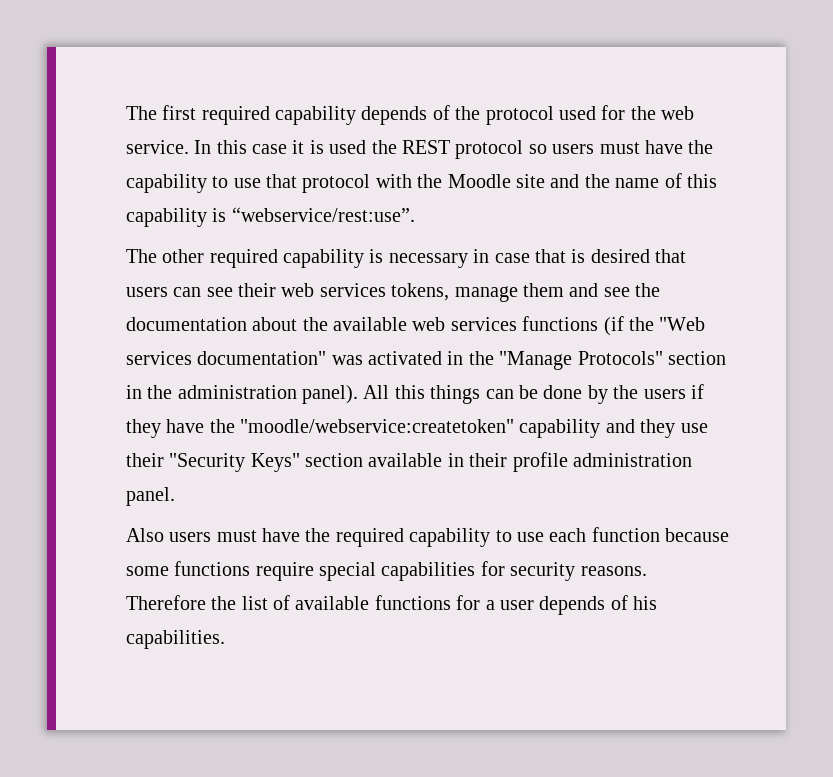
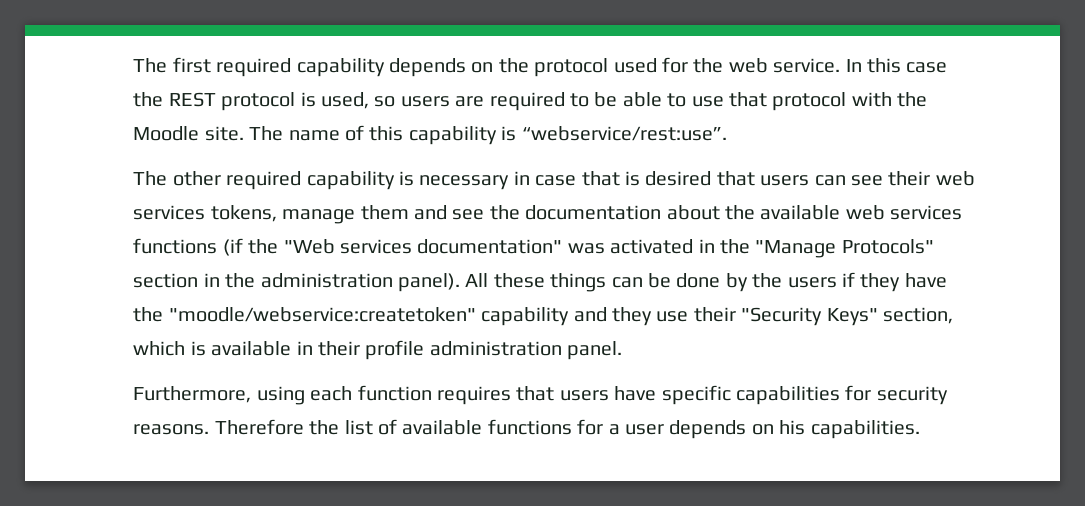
- The first required capability depends of the protocol used for the web service.
+ The first required capability depends on the protocol used for the web service.
- In this case it is used the REST protocol so users must have the capability to use that protocol with the Moodle site and the name of this capability is “webservice/rest:use”.
+ In this case the REST protocol is used, so users are required to be able to use that protocol with the Moodle site. The name of this capability is “webservice/rest:use”.
- All this things can be done by the users if they have the "moodle/webservice:createtoken" capability and they use their "Security Keys" section available in their profile administration panel.
+ All these things can be done by the users if they have the "moodle/webservice:createtoken" capability and they use their "Security Keys" section, which is available in their profile administration panel.
- Also users must have the required capability to use each function because some functions require special capabilities for security reasons.
+ Furthermore, using each function requires that users have specific capabilities for security reasons.
- Therefore the list of available functions for a user depends of his capabilities.
+ Therefore the list of available functions for a user depends on his capabilities.

